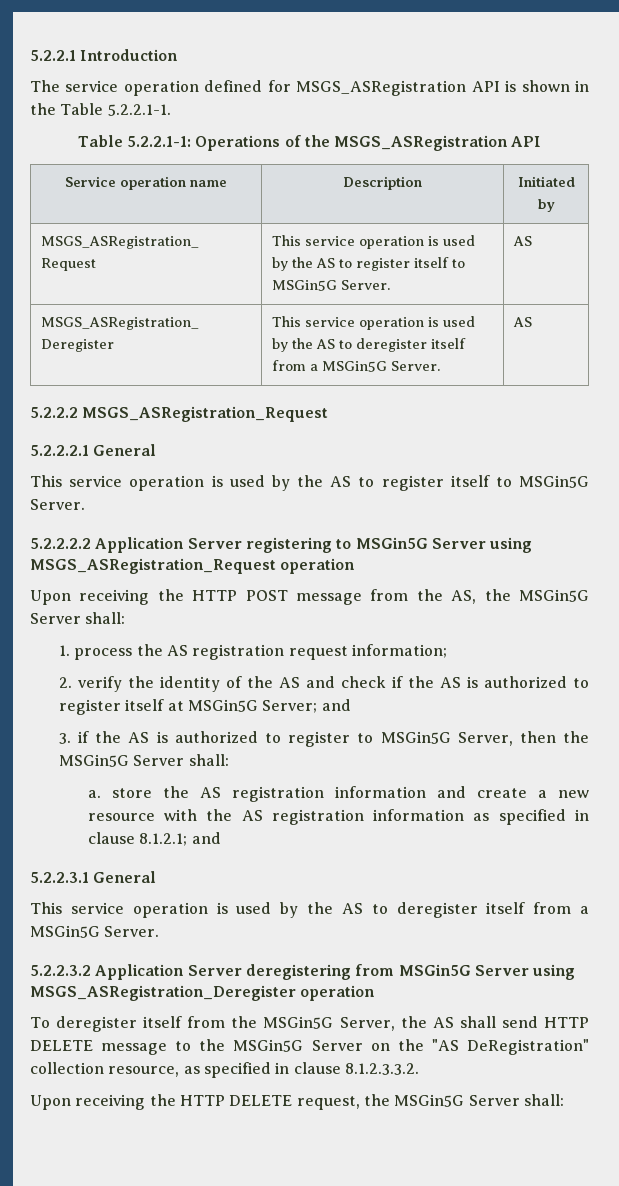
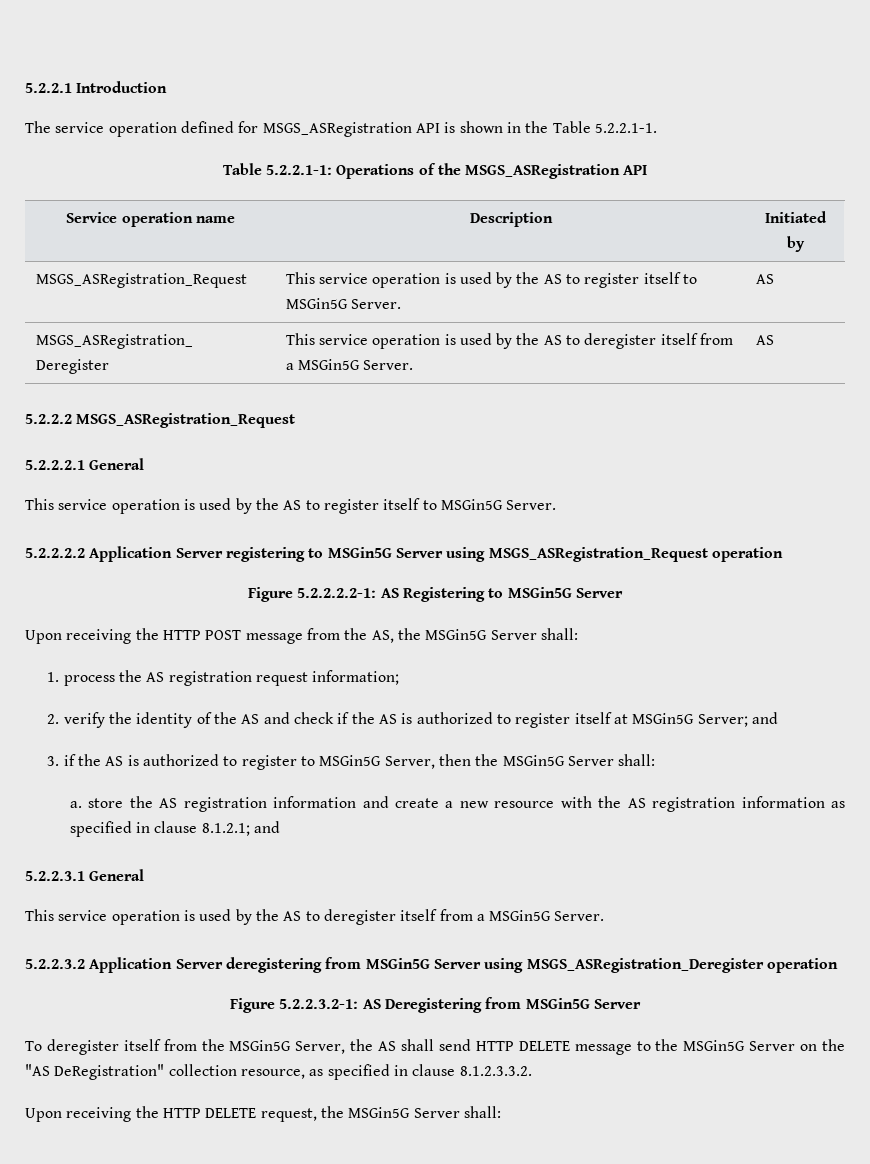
+ Figure 5.2.2.2.2-1: AS Registering to MSGin5G Server
+ Figure 5.2.2.3.2-1: AS Deregistering from MSGin5G Server

